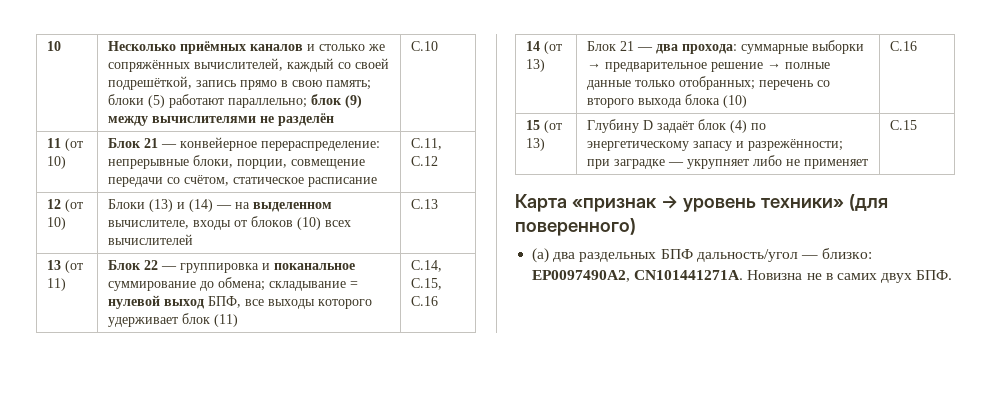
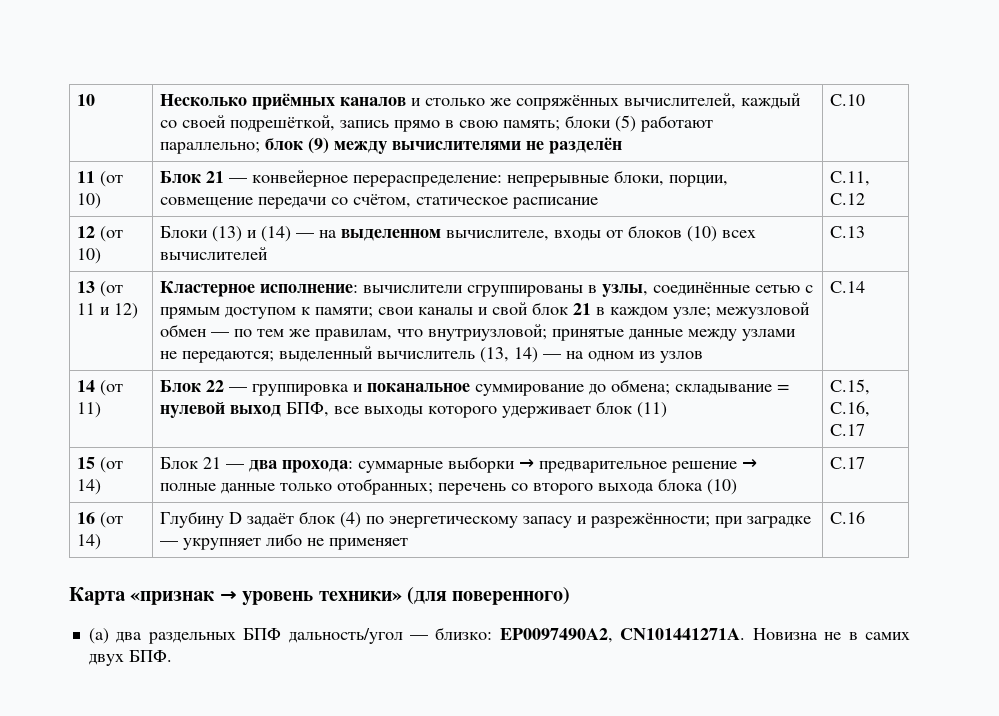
- 13 (от 11) | Блок 22 — группировка и поканальное суммирование до обмена; складывание = нулевой выход БПФ, все выходы которого удерживает блок (11) | С.14, С.15, С.16
- 14 (от 13) | Блок 21 — два прохода: суммарные выборки → предварительное решение → полные данные только отобранных; перечень со второго выхода блока (10) | С.16
- 15 (от 13) | Глубину D задаёт блок (4) по энергетическому запасу и разрежённости; при заградке — укрупняет либо не применяет | С.15
+ 13 (от 11 и 12) | Кластерное исполнение: вычислители сгруппированы в узлы, соединённые сетью с прямым доступом к памяти; свои каналы и свой блок 21 в каждом узле; межузловой обмен — по тем же правилам, что внутриузловой; принятые данные между узлами не передаются; выделенный вычислитель (13, 14) — на одном из узлов | С.14
+ 14 (от 11) | Блок 22 — группировка и поканальное суммирование до обмена; складывание = нулевой выход БПФ, все выходы которого удерживает блок (11) | С.15, С.16, С.17
+ 15 (от 14) | Блок 21 — два прохода: суммарные выборки → предварительное решение → полные данные только отобранных; перечень со второго выхода блока (10) | С.17
+ 16 (от 14) | Глубину D задаёт блок (4) по энергетическому запасу и разрежённости; при заградке — укрупняет либо не применяет | С.16

